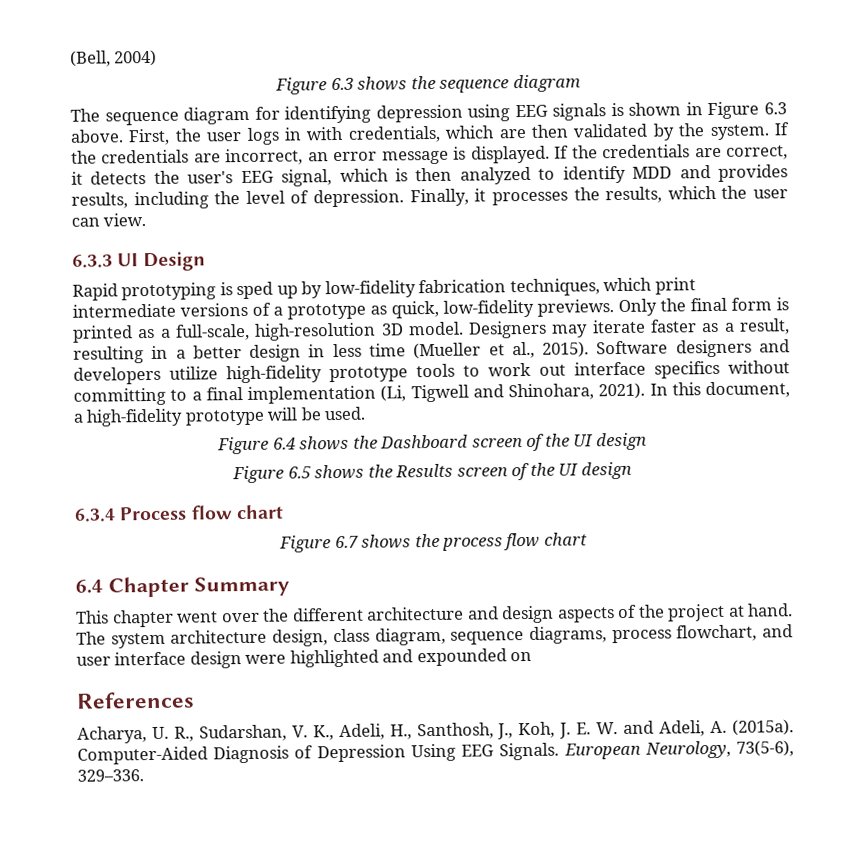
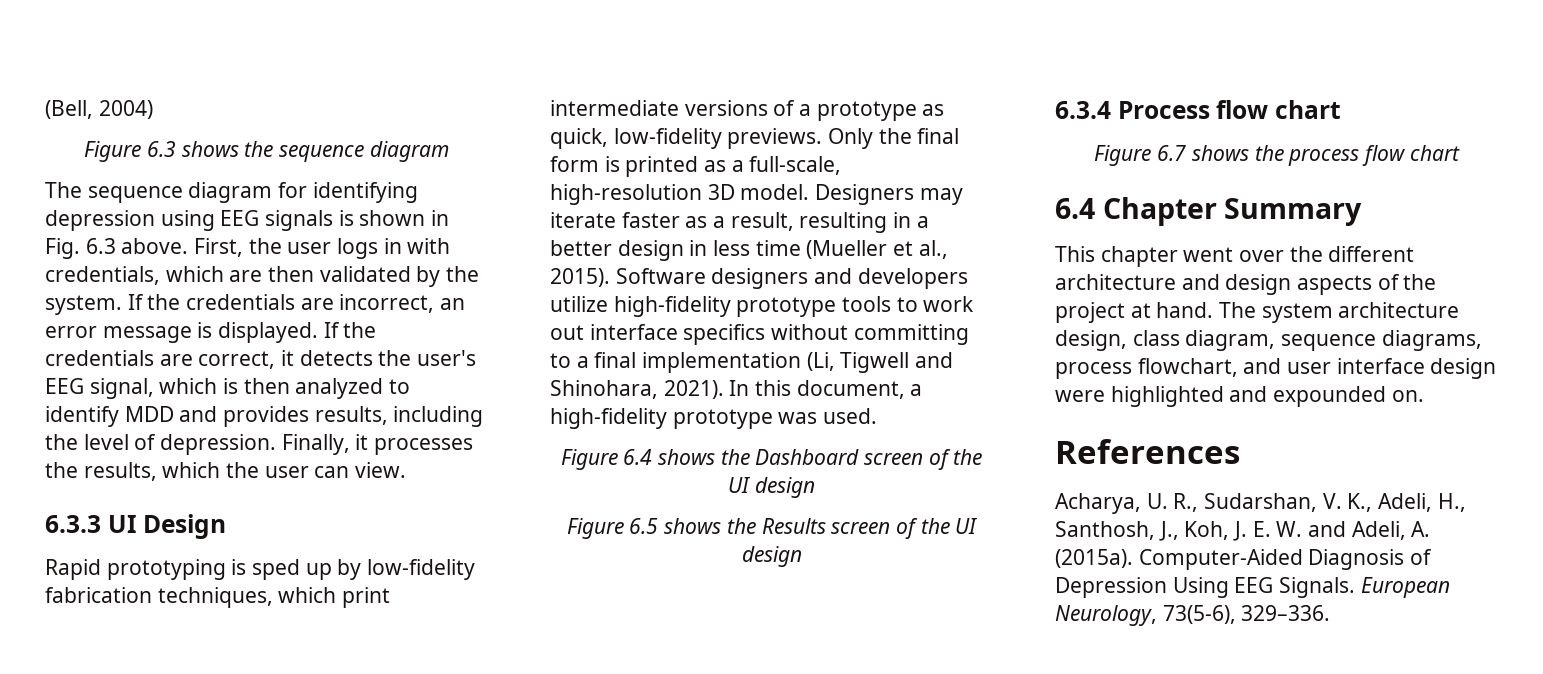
- The sequence diagram for identifying depression using EEG signals is shown in Figure 6.3 above.
+ The sequence diagram for identifying depression using EEG signals is shown in Fig. 6.3 above.
- In this document, a high-fidelity prototype will be used.
+ In this document, a high-fidelity prototype was used.
- The system architecture design, class diagram, sequence diagrams, process flowchart, and user interface design were highlighted and expounded on
+ The system architecture design, class diagram, sequence diagrams, process flowchart, and user interface design were highlighted and expounded on.

